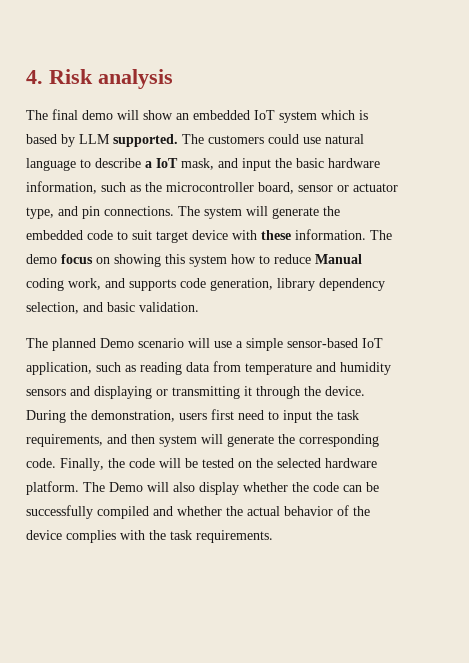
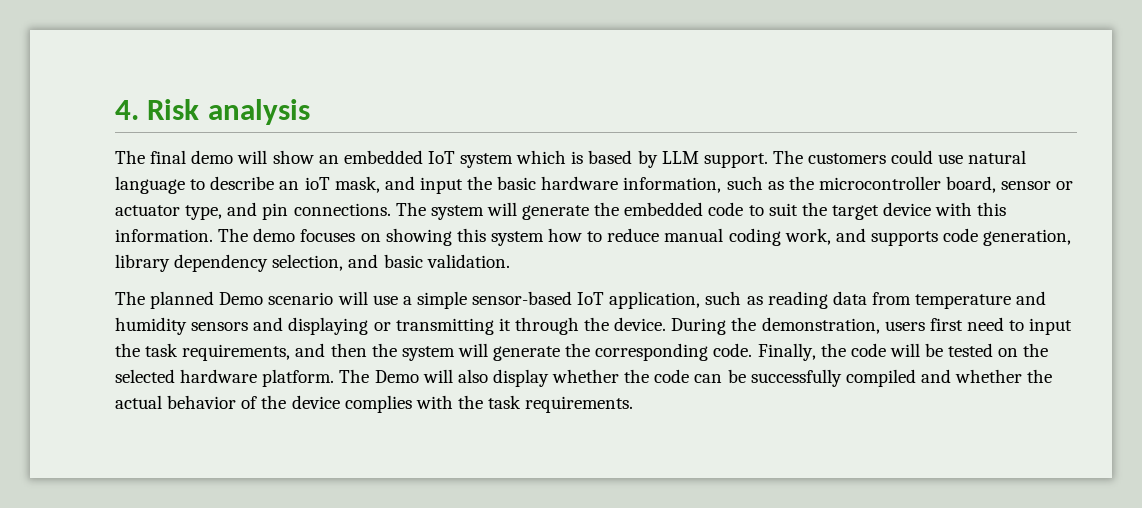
- The final demo will show an embedded IoT system which is based by LLM supported.
+ The final demo will show an embedded IoT system which is based by LLM support.
- The customers could use natural language to describe a IoT mask, and input the basic hardware information, such as the microcontroller board, sensor or actuator type, and pin connections.
+ The customers could use natural language to describe an ioT mask, and input the basic hardware information, such as the microcontroller board, sensor or actuator type, and pin connections.
- The system will generate the embedded code to suit target device with these information.
+ The system will generate the embedded code to suit the target device with this information.
- The demo focus on showing this system how to reduce Manual coding work, and supports code generation, library dependency selection, and basic validation.
+ The demo focuses on showing this system how to reduce manual coding work, and supports code generation, library dependency selection, and basic validation.
- During the demonstration, users first need to input the task requirements, and then system will generate the corresponding code.
+ During the demonstration, users first need to input the task requirements, and then the system will generate the corresponding code.

